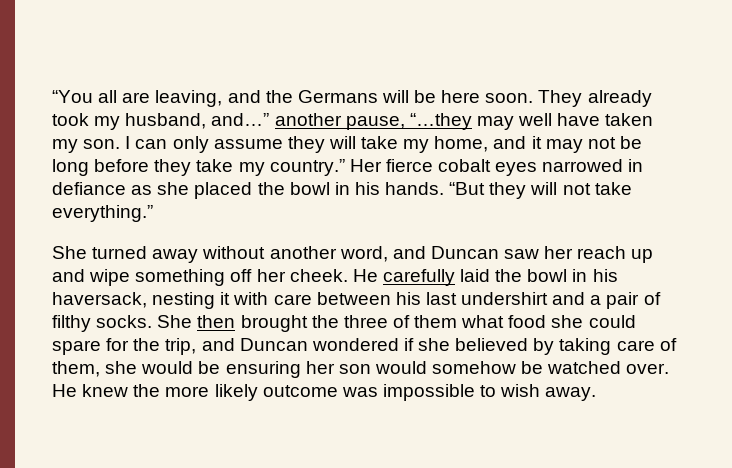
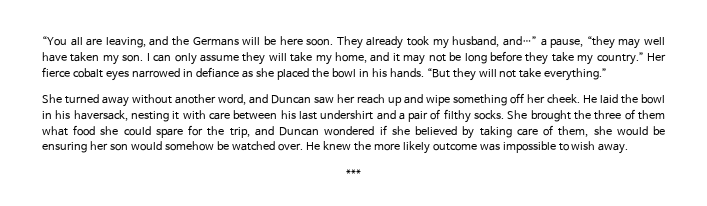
- They already took my husband, and…” another pause, “…they may well have taken my son.
+ They already took my husband, and…” a pause, “they may well have taken my son.
- He carefully laid the bowl in his haversack, nesting it with care between his last undershirt and a pair of filthy socks.
+ He laid the bowl in his haversack, nesting it with care between his last undershirt and a pair of filthy socks.
- She then brought the three of them what food she could spare for the trip, and Duncan wondered if she believed by taking care of them, she would be ensuring her son would somehow be watched over.
+ She brought the three of them what food she could spare for the trip, and Duncan wondered if she believed by taking care of them, she would be ensuring her son would somehow be watched over.
+ ***

